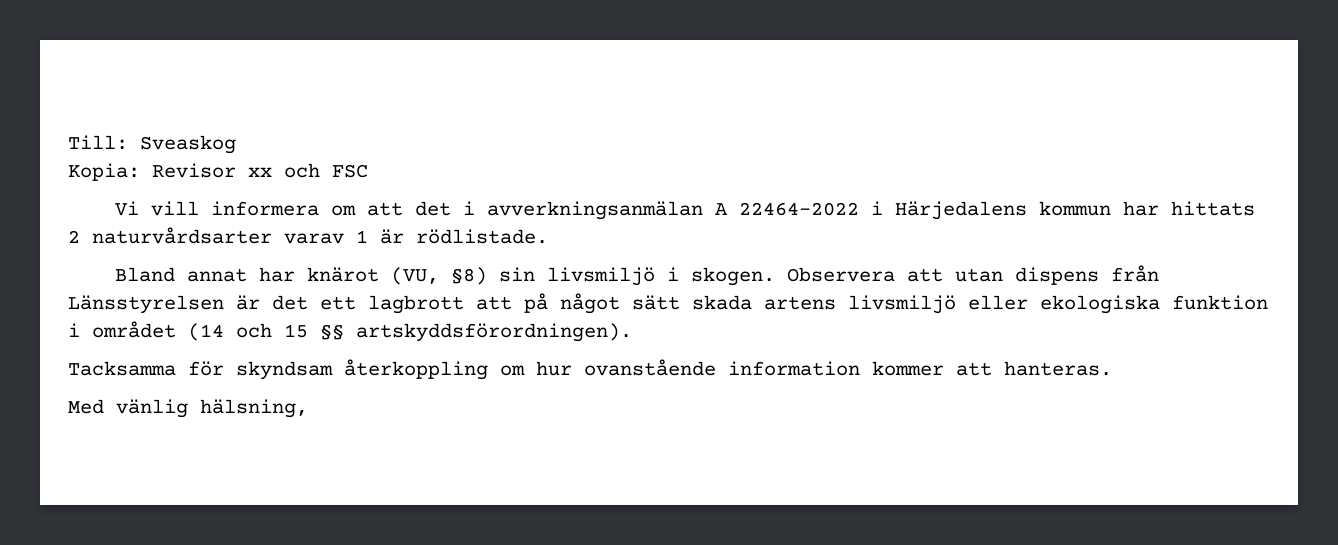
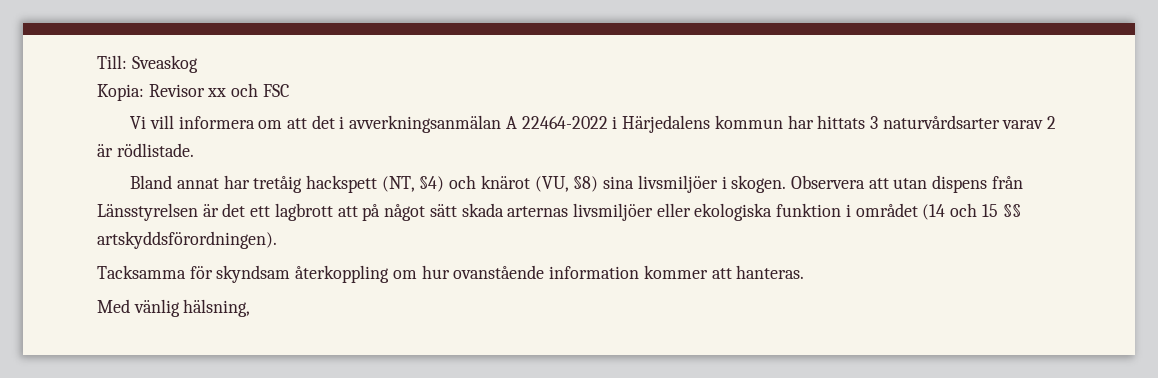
- Vi vill informera om att det i avverkningsanmälan A 22464-2022 i Härjedalens kommun har hittats 2 naturvårdsarter varav 1 är rödlistade.
+ Vi vill informera om att det i avverkningsanmälan A 22464-2022 i Härjedalens kommun har hittats 3 naturvårdsarter varav 2 är rödlistade.
- Bland annat har knärot (VU, §8) sin livsmiljö i skogen.
+ Bland annat har tretåig hackspett (NT, §4) och knärot (VU, §8) sina livsmiljöer i skogen.
- Observera att utan dispens från Länsstyrelsen är det ett lagbrott att på något sätt skada artens livsmiljö eller ekologiska funktion i området (14 och 15 §§ artskyddsförordningen).
+ Observera att utan dispens från Länsstyrelsen är det ett lagbrott att på något sätt skada arternas livsmiljöer eller ekologiska funktion i området (14 och 15 §§ artskyddsförordningen).

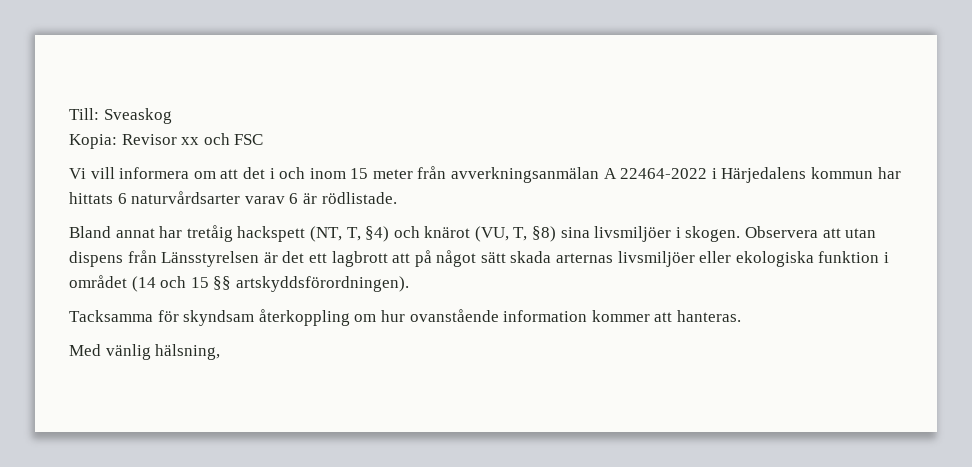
- Vi vill informera om att det i avverkningsanmälan A 22464-2022 i Härjedalens kommun har hittats 3 naturvårdsarter varav 2 är rödlistade.
+ Vi vill informera om att det i och inom 15 meter från avverkningsanmälan A 22464-2022 i Härjedalens kommun har hittats 6 naturvårdsarter varav 6 är rödlistade.
- Bland annat har tretåig hackspett (NT, §4) och knärot (VU, §8) sina livsmiljöer i skogen.
+ Bland annat har tretåig hackspett (NT, T, §4) och knärot (VU, T, §8) sina livsmiljöer i skogen.

